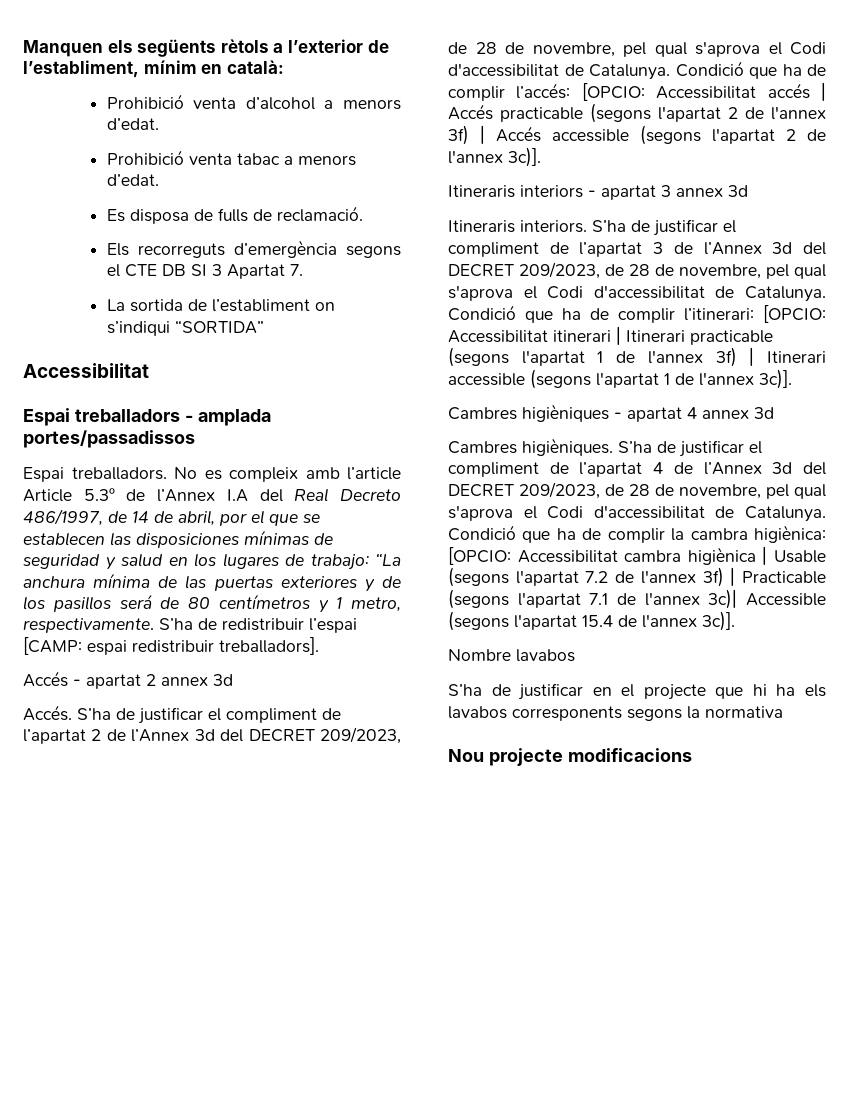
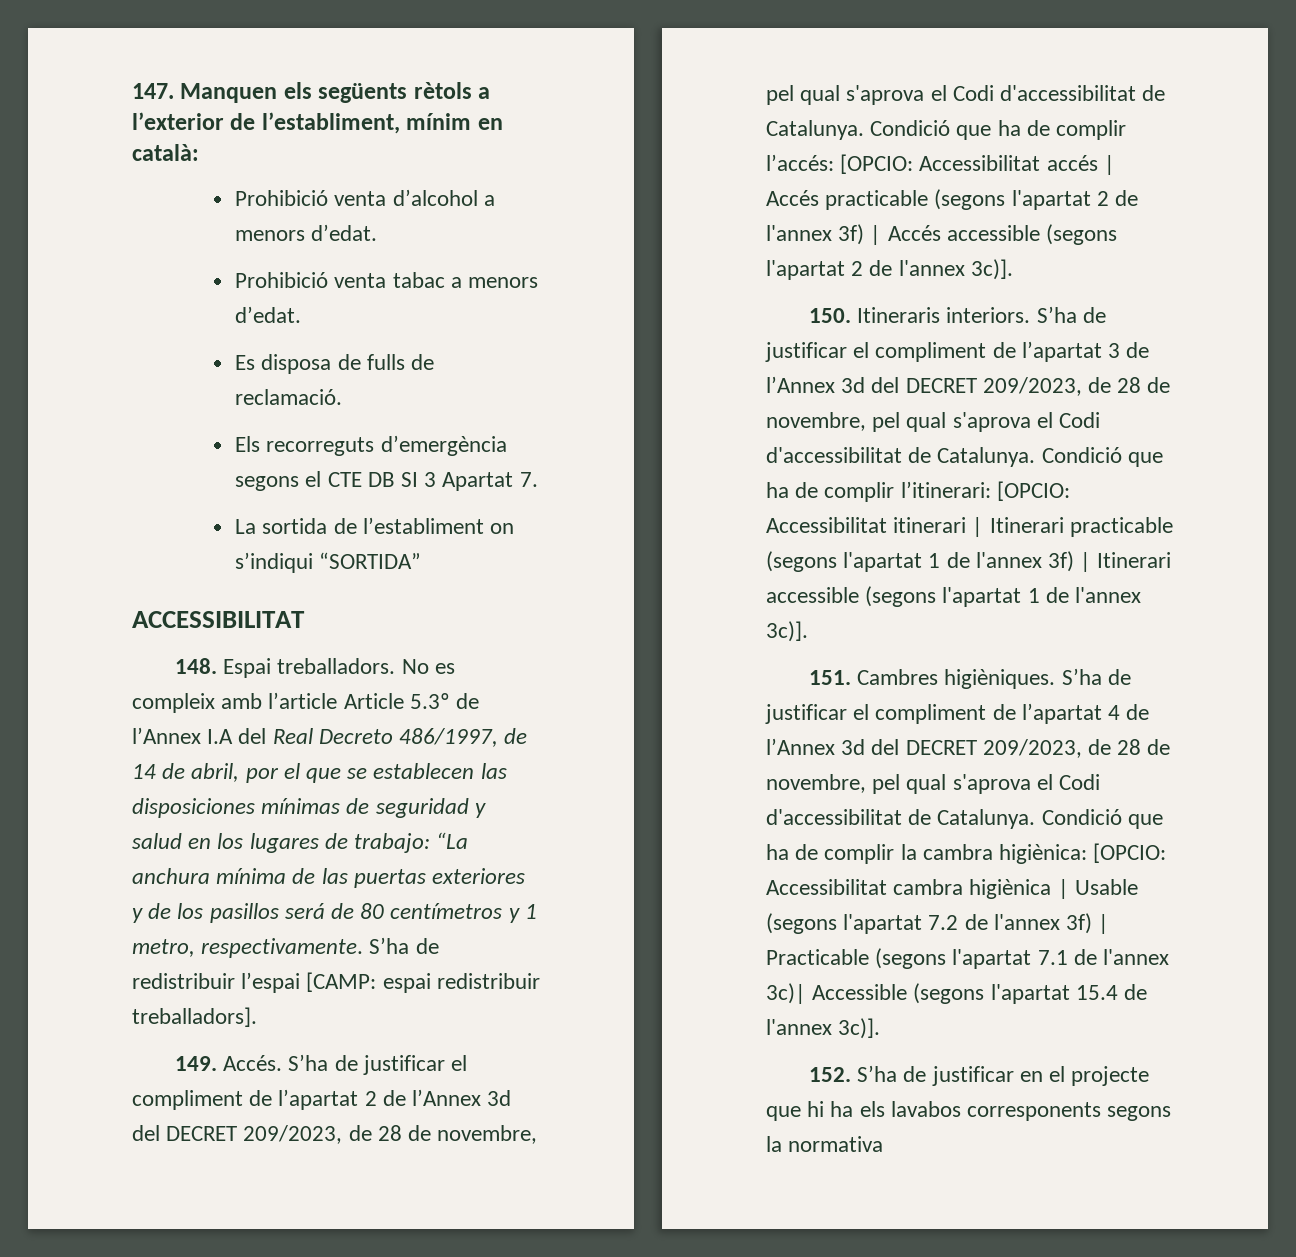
- Manquen els següents rètols a l’exterior de l’establiment, mínim en català:
+ 147. Manquen els següents rètols a l’exterior de l’establiment, mínim en català:
  La sortida de l’establiment on s’indiqui “SORTIDA”
- Accessibilitat
- Espai treballadors - amplada portes/passadissos
- Espai treballadors.
+ ACCESSIBILITAT
+ 148. Espai treballadors.
- Accés - apartat 2 annex 3d
- Accés.
+ 149. Accés.
- Itineraris interiors - apartat 3 annex 3d
- Itineraris interiors.
+ 150. Itineraris interiors.
- Cambres higièniques - apartat 4 annex 3d
- Cambres higièniques.
+ 151. Cambres higièniques.
- Nombre lavabos
- S’ha de justificar en el projecte que hi ha els lavabos corresponents segons la normativa
+ 152. S’ha de justificar en el projecte que hi ha els lavabos corresponents segons la normativa
- Nou projecte modificacions

